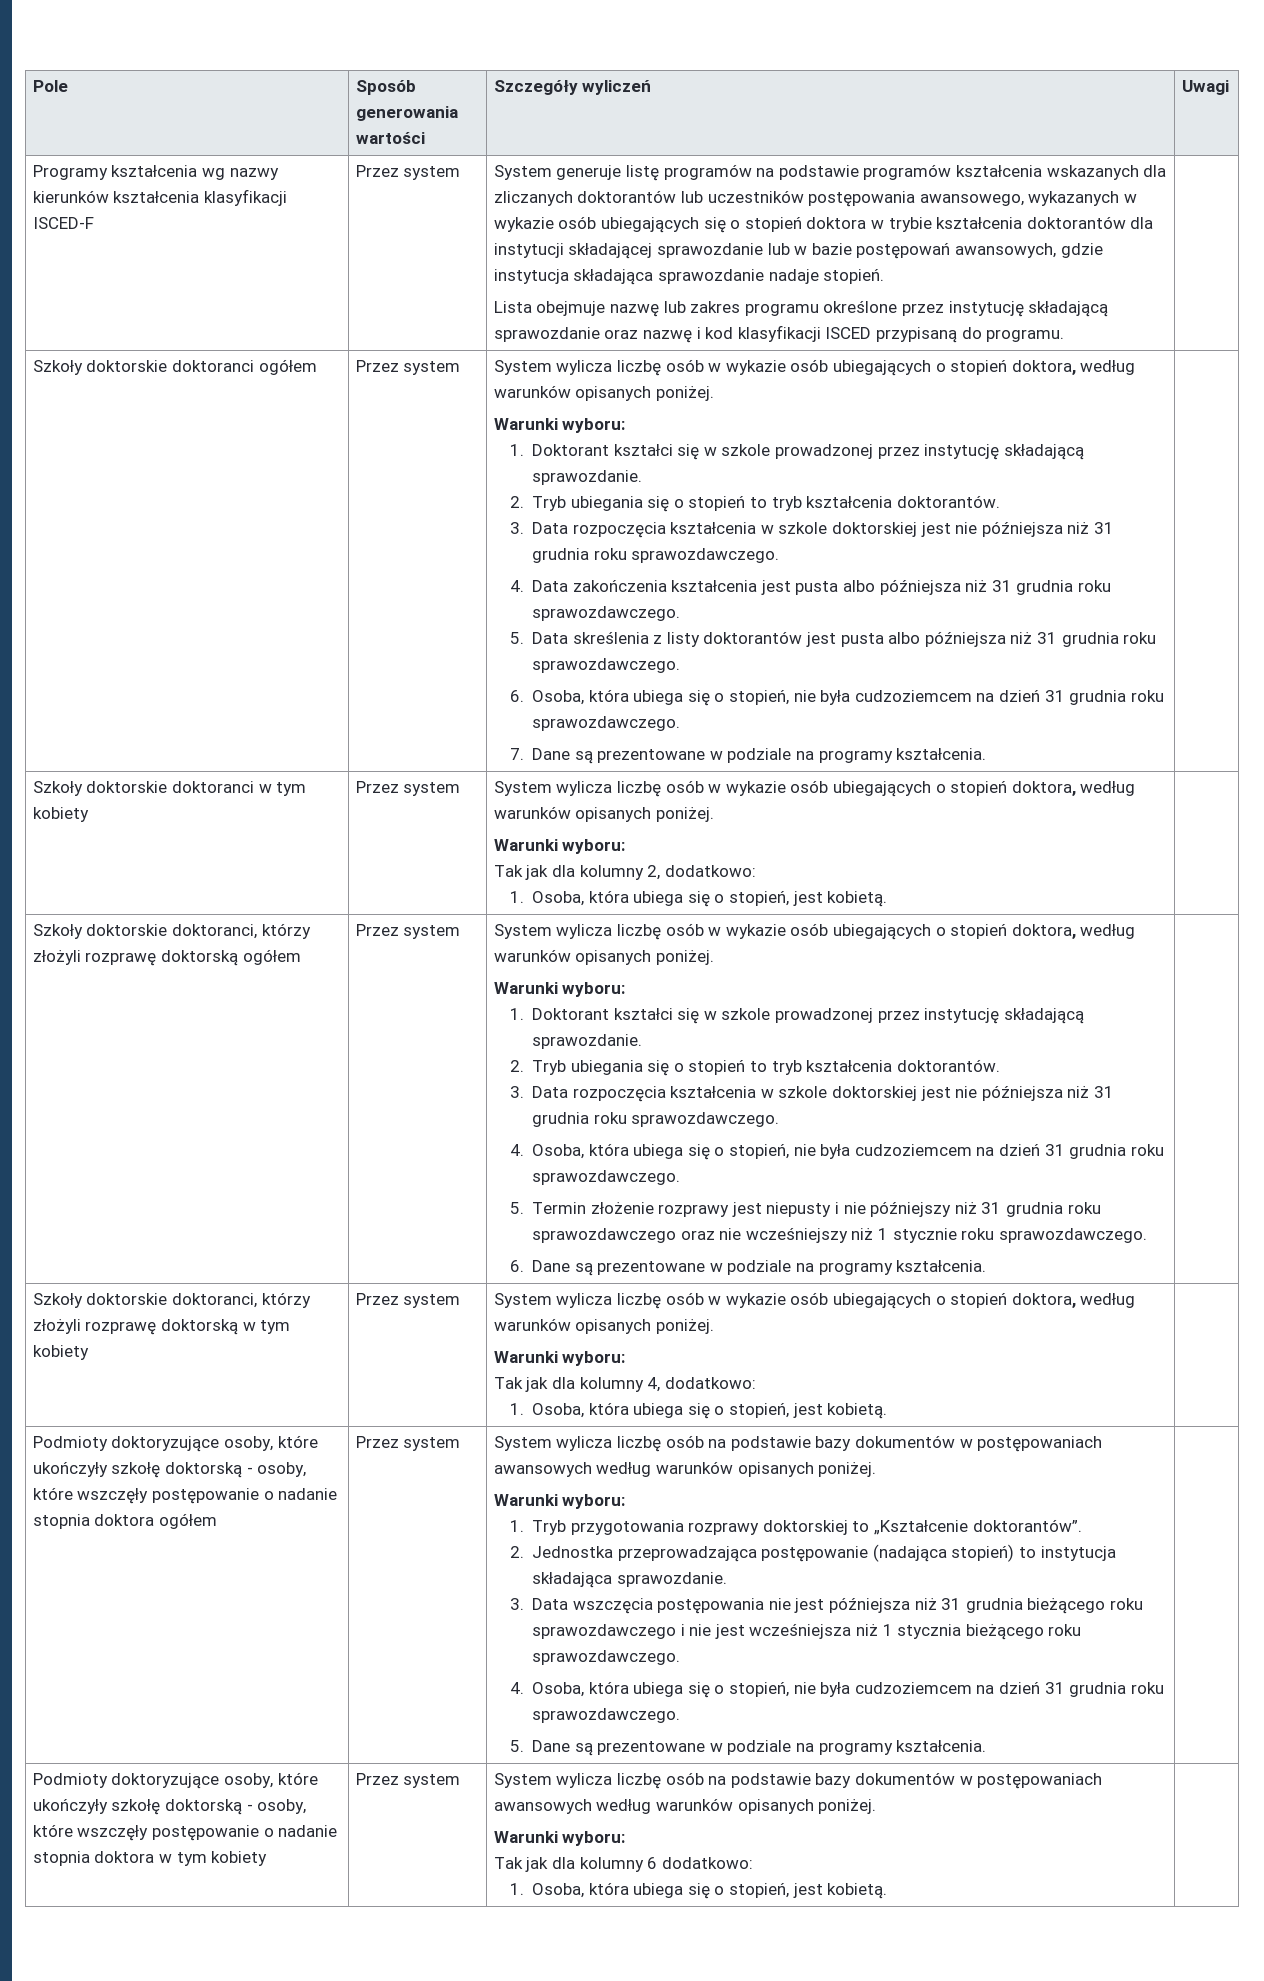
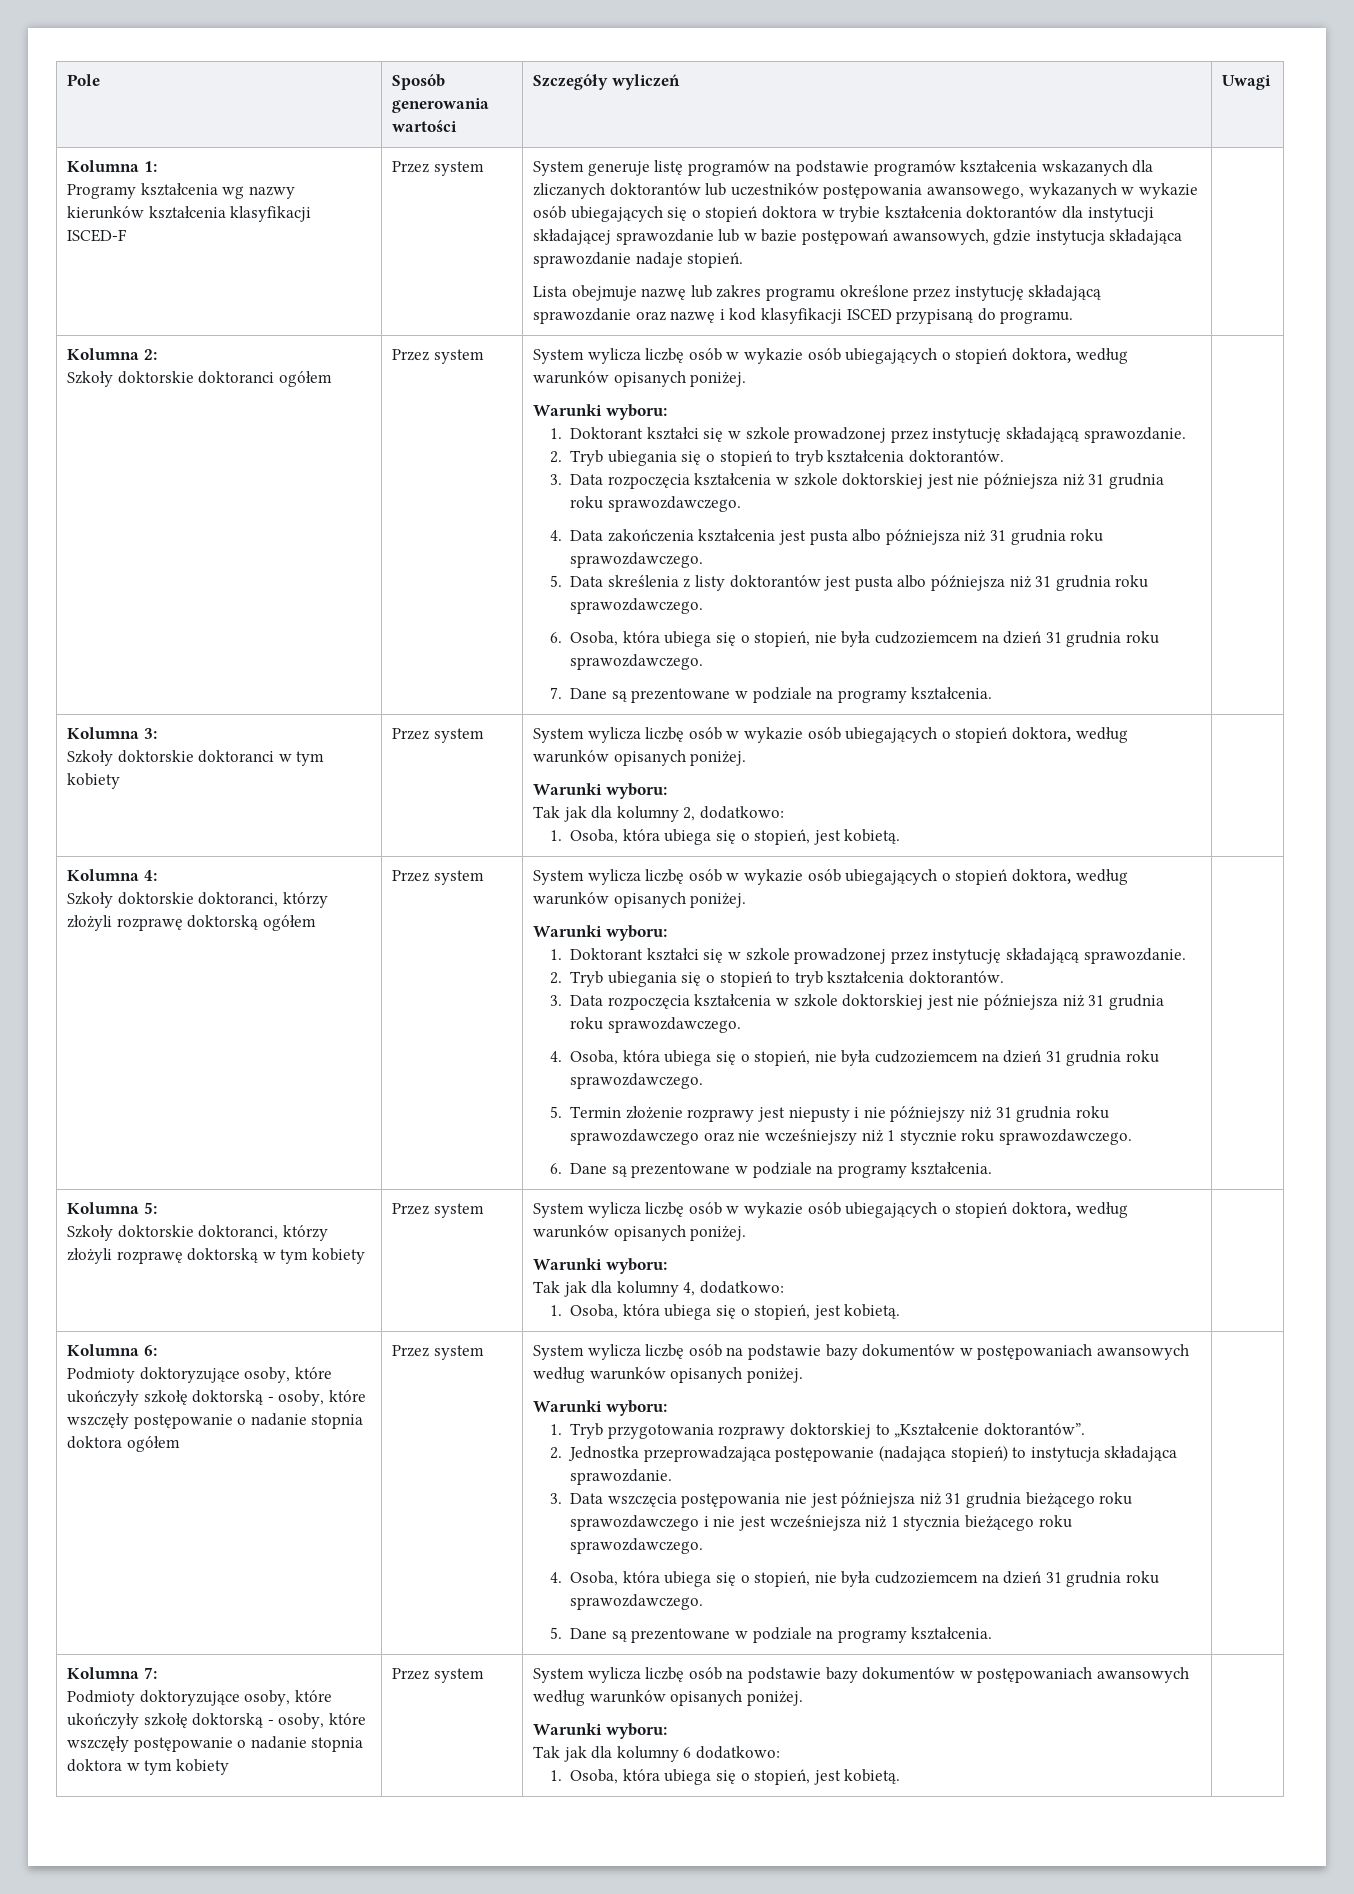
+ Kolumna 1:
+ Kolumna 2:
+ Kolumna 3:
+ Kolumna 4:
+ Kolumna 5:
+ Kolumna 6:
+ Kolumna 7:

